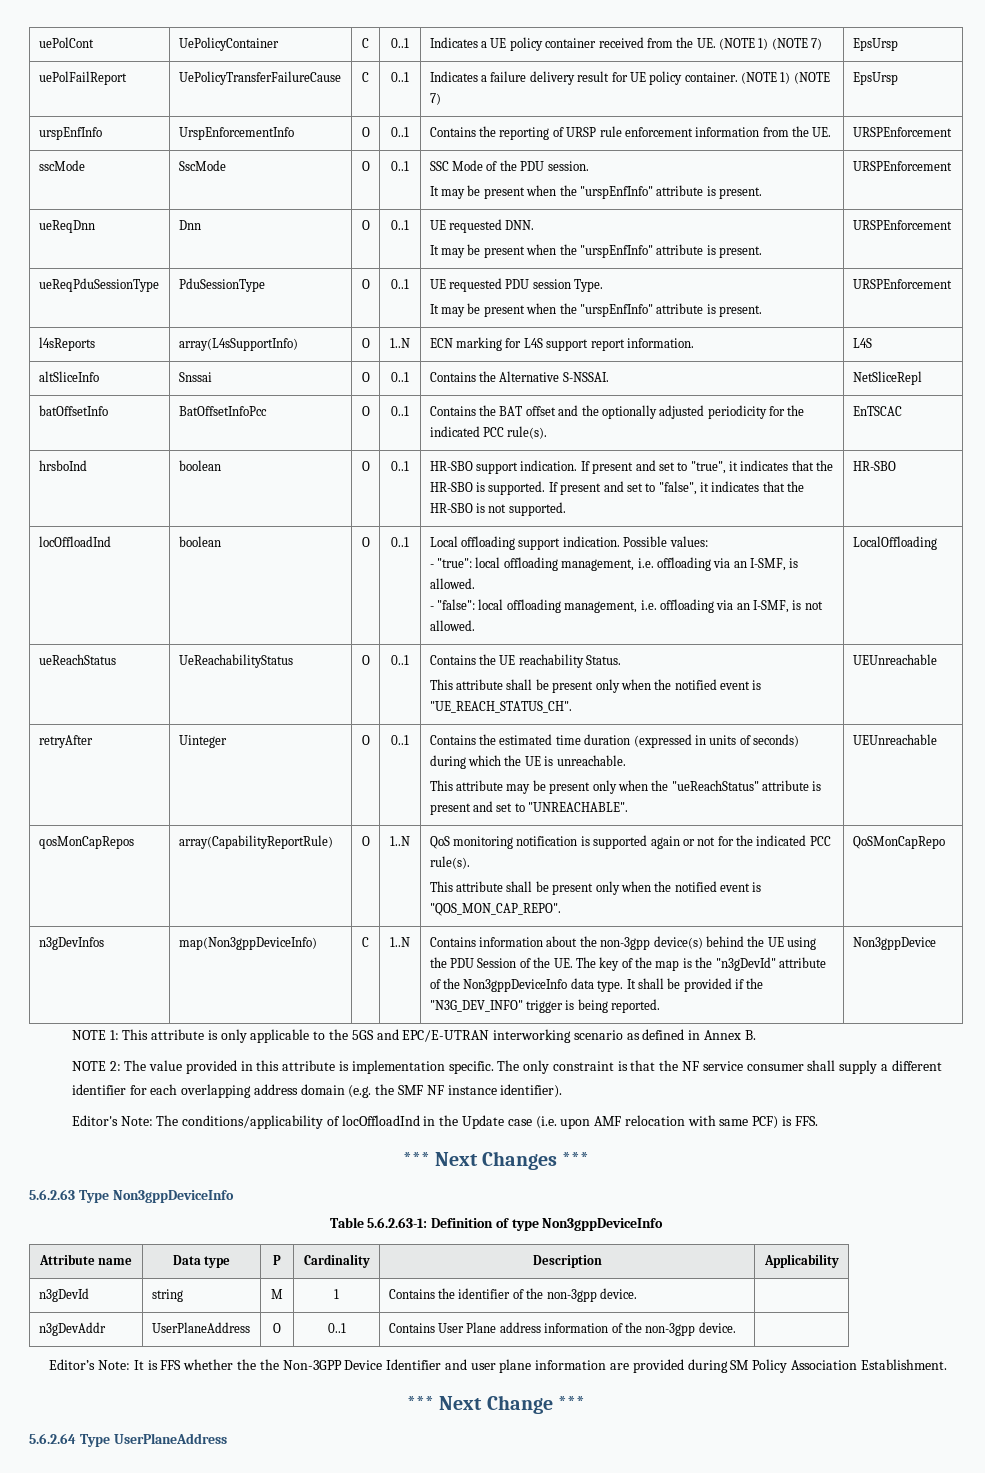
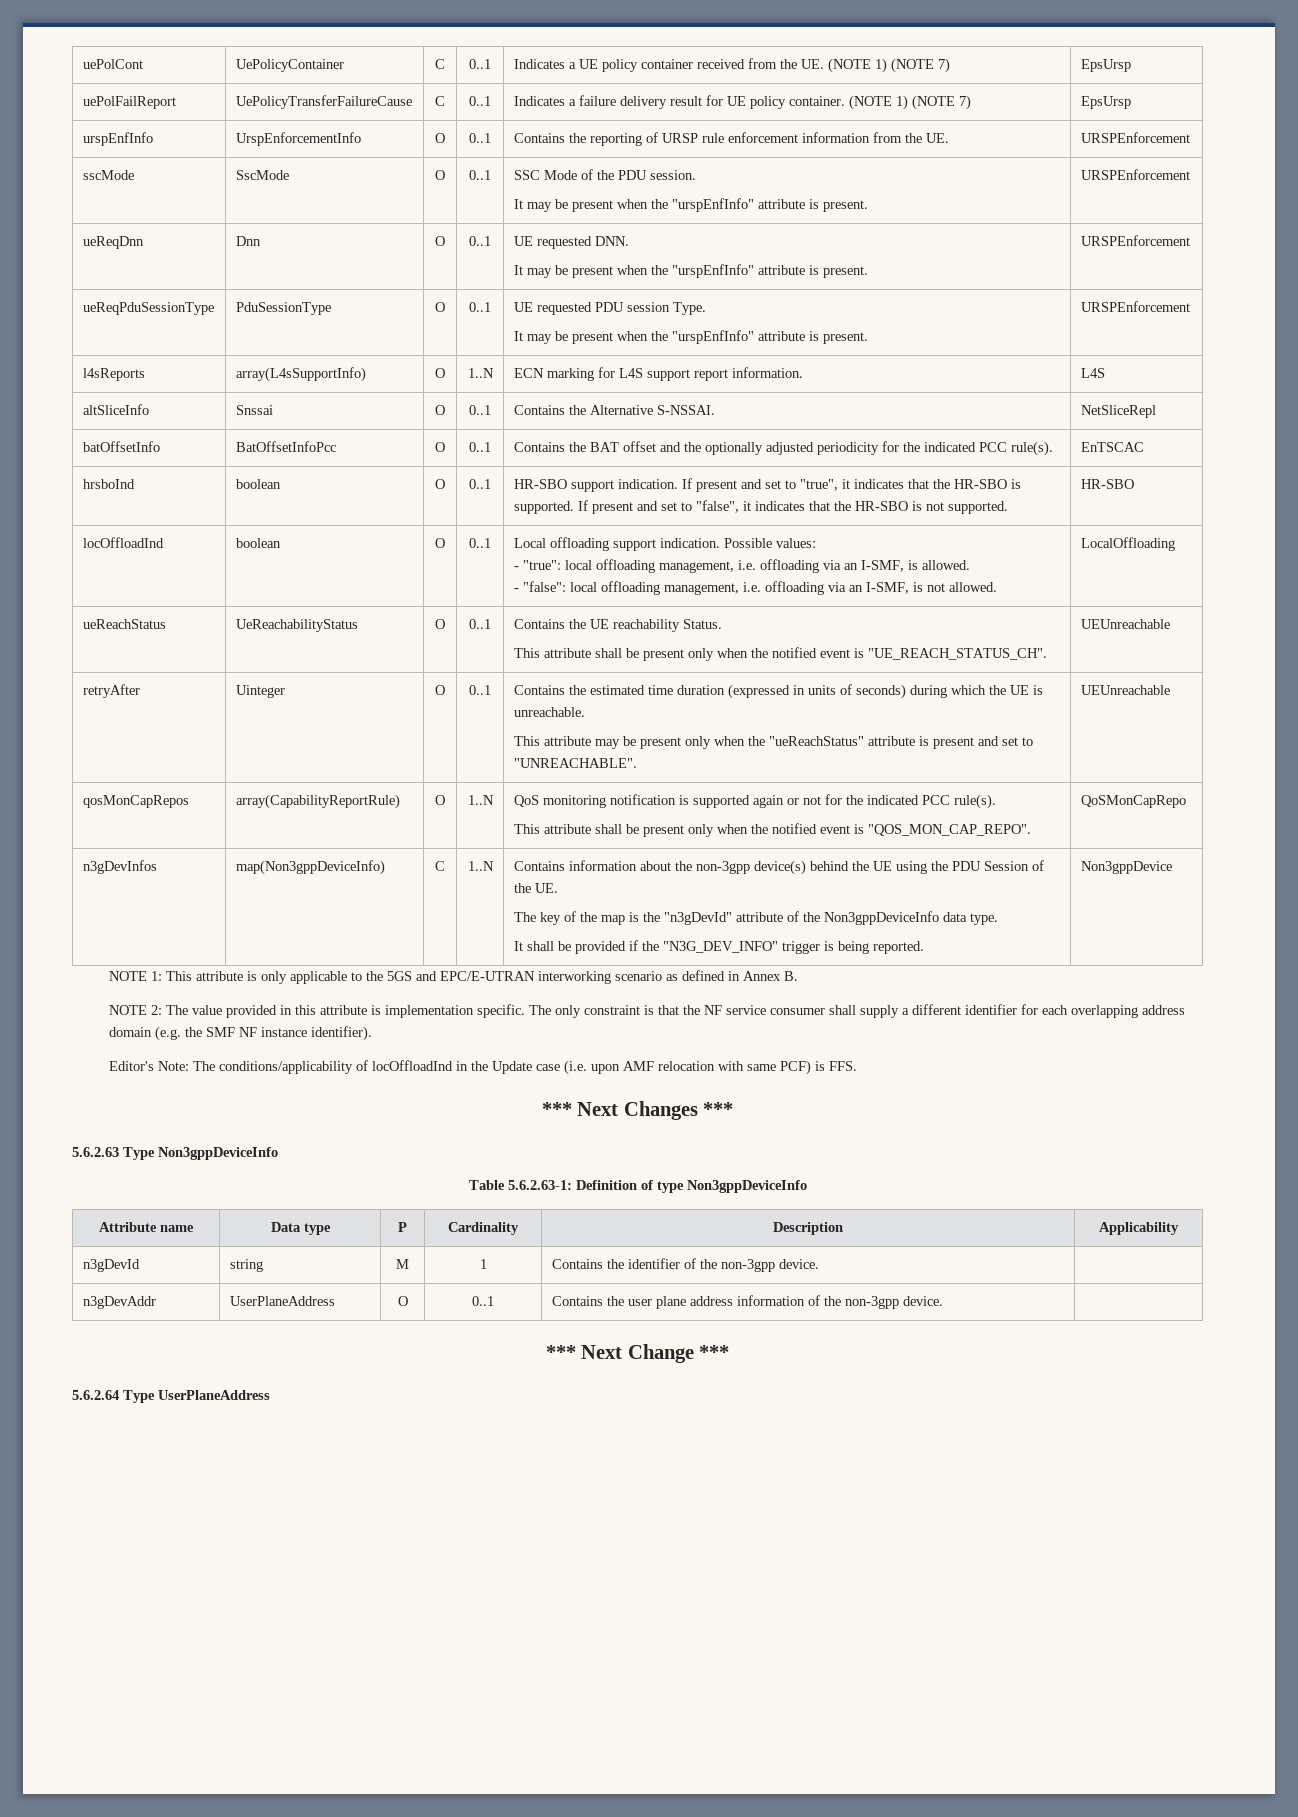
- Contains information about the non-3gpp device(s) behind the UE using the PDU Session of the UE. The key of the map is the "n3gDevId" attribute of the Non3gppDeviceInfo data type. It shall be provided if the "N3G_DEV_INFO" trigger is being reported.
+ Contains information about the non-3gpp device(s) behind the UE using the PDU Session of the UE.
+ The key of the map is the "n3gDevId" attribute of the Non3gppDeviceInfo data type.
+ It shall be provided if the "N3G_DEV_INFO" trigger is being reported.
- n3gDevAddr | UserPlaneAddress | O | 0..1 | Contains User Plane address information of the non-3gpp device. |
+ n3gDevAddr | UserPlaneAddress | O | 0..1 | Contains the user plane address information of the non-3gpp device. |
- Editor’s Note: It is FFS whether the the Non-3GPP Device Identifier and user plane information are provided during SM Policy Association Establishment.

